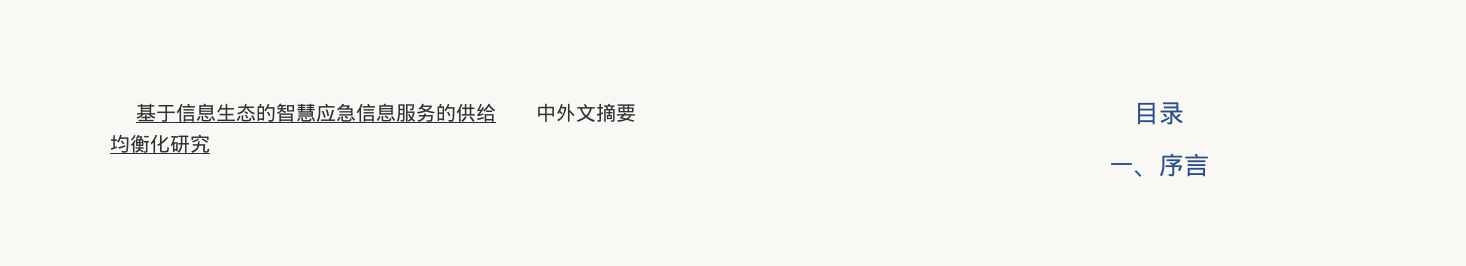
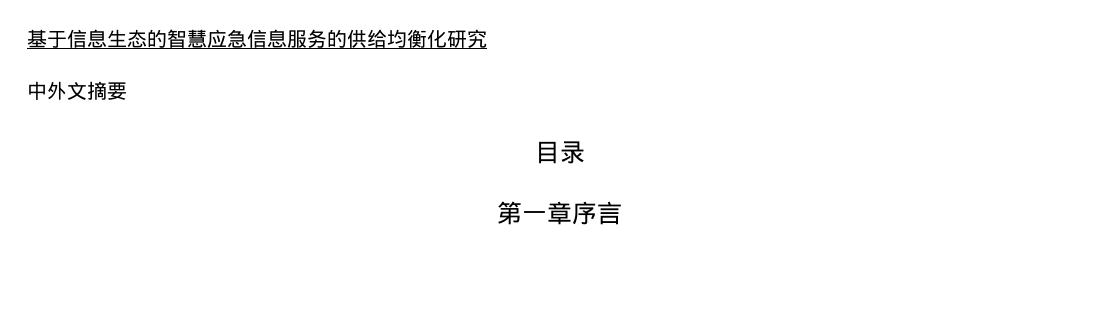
- 一、序言
+ 第一章序言

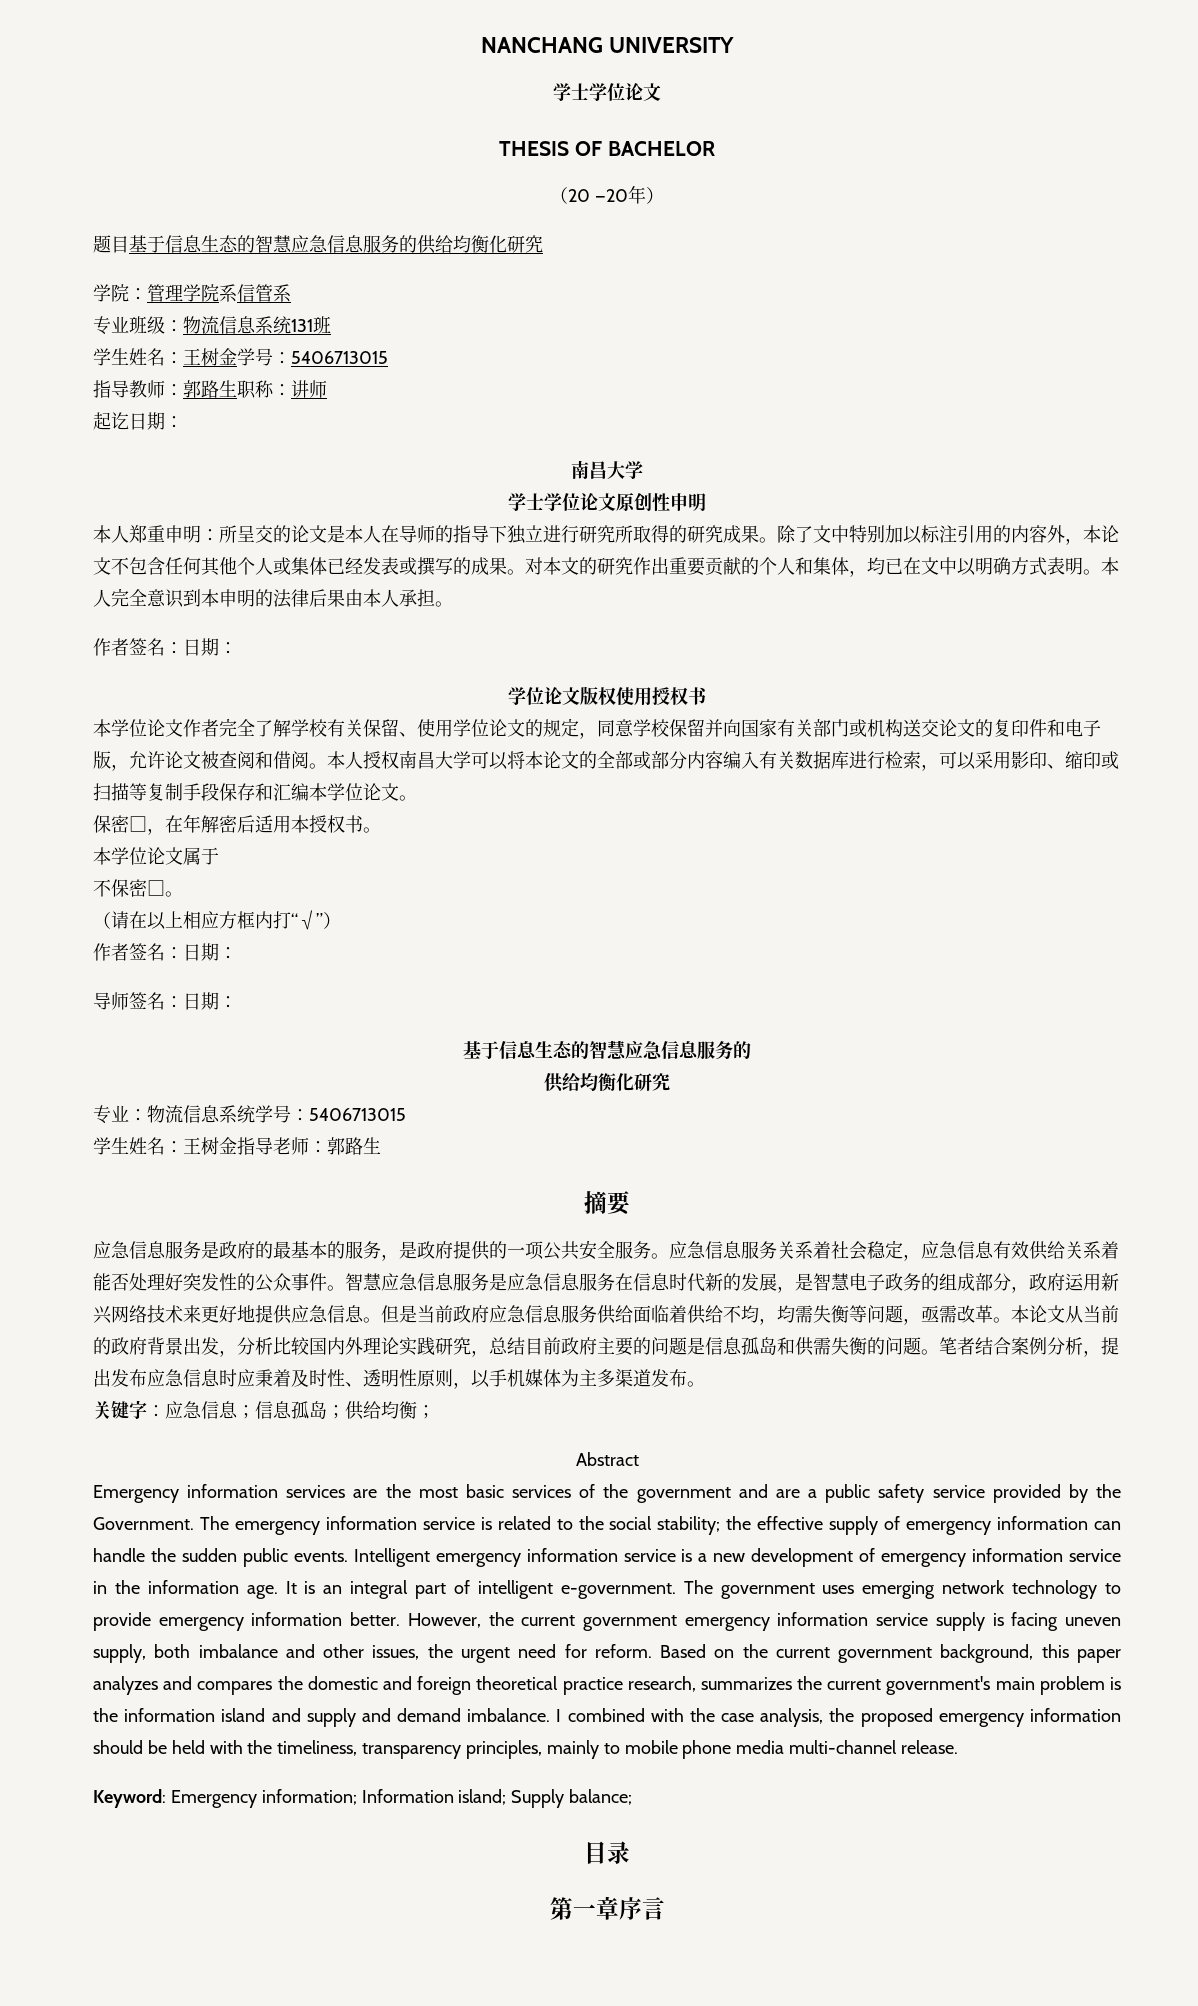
- 基于信息生态的智慧应急信息服务的供给均衡化研究
+ NANCHANG UNIVERSITY
+ 学士学位论文
+ THESIS OF BACHELOR
+ （20 —20年）
+ 题目基于信息生态的智慧应急信息服务的供给均衡化研究
- 中外文摘要
+ 学院：管理学院系信管系
+ 专业班级：物流信息系统131班
+ 学生姓名：王树金学号：5406713015
+ 指导教师：郭路生职称：讲师
+ 起讫日期：
+ 南昌大学
+ 学士学位论文原创性申明
+ 本人郑重申明：所呈交的论文是本人在导师的指导下独立进行研究所取得的研究成果。除了文中特别加以标注引用的内容外，本论文不包含任何其他个人或集体已经发表或撰写的成果。对本文的研究作出重要贡献的个人和集体，均已在文中以明确方式表明。本人完全意识到本申明的法律后果由本人承担。
+ 作者签名：日期：
+ 学位论文版权使用授权书
+ 本学位论文作者完全了解学校有关保留、使用学位论文的规定，同意学校保留并向国家有关部门或机构送交论文的复印件和电子版，允许论文被查阅和借阅。本人授权南昌大学可以将本论文的全部或部分内容编入有关数据库进行检索，可以采用影印、缩印或扫描等复制手段保存和汇编本学位论文。
+ 保密□，在年解密后适用本授权书。
+ 本学位论文属于
+ 不保密□。
+ （请在以上相应方框内打“√”）
+ 作者签名：日期：
+ 导师签名：日期：
+ 基于信息生态的智慧应急信息服务的
+ 供给均衡化研究
+ 专业：物流信息系统学号：5406713015
+ 学生姓名：王树金指导老师：郭路生
+ 摘要
+ 应急信息服务是政府的最基本的服务，是政府提供的一项公共安全服务。应急信息服务关系着社会稳定，应急信息有效供给关系着能否处理好突发性的公众事件。智慧应急信息服务是应急信息服务在信息时代新的发展，是智慧电子政务的组成部分，政府运用新兴网络技术来更好地提供应急信息。但是当前政府应急信息服务供给面临着供给不均，均需失衡等问题，亟需改革。本论文从当前的政府背景出发，分析比较国内外理论实践研究，总结目前政府主要的问题是信息孤岛和供需失衡的问题。笔者结合案例分析，提出发布应急信息时应秉着及时性、透明性原则，以手机媒体为主多渠道发布。
+ 关键字：应急信息；信息孤岛；供给均衡；
+ Abstract
+ Emergency information services are the most basic services of the government and are a public safety service provided by the Government. The emergency information service is related to the social stability; the effective supply of emergency information can handle the sudden public events. Intelligent emergency information service is a new development of emergency information service in the information age. It is an integral part of intelligent e-government. The government uses emerging network technology to provide emergency information better. However, the current government emergency information service supply is facing uneven supply, both imbalance and other issues, the urgent need for reform. Based on the current government background, this paper analyzes and compares the domestic and foreign theoretical practice research, summarizes the current government's main problem is the information island and supply and demand imbalance. I combined with the case analysis, the proposed emergency information should be held with the timeliness, transparency principles, mainly to mobile phone media multi-channel release.
+ Keyword: Emergency information; Information island; Supply balance;

